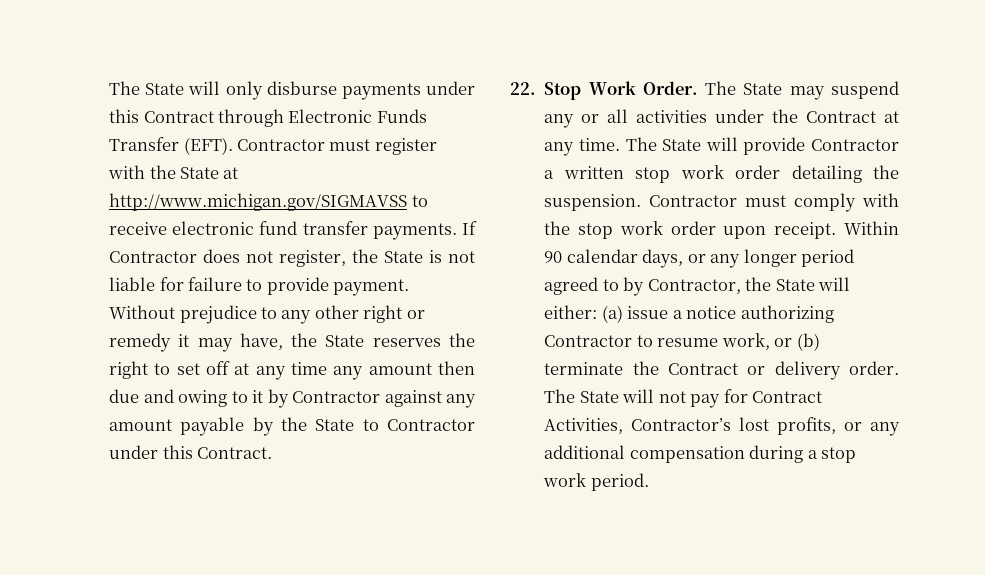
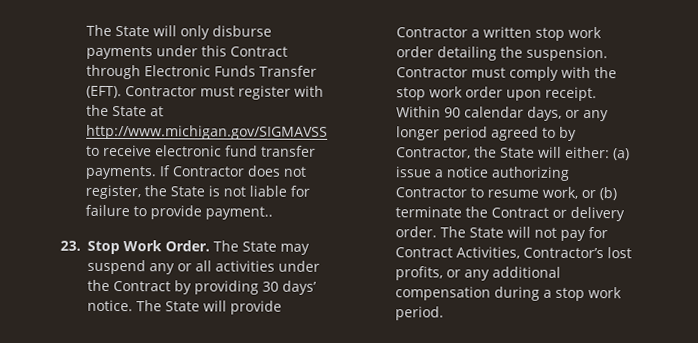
- If Contractor does not register, the State is not liable for failure to provide payment. Without prejudice to any other right or remedy it may have, the State reserves the right to set off at any time any amount then due and owing to it by Contractor against any amount payable by the State to Contractor under this Contract.
- 22. Stop Work Order.
+ If Contractor does not register, the State is not liable for failure to provide payment..
+ 23. Stop Work Order.
- The State may suspend any or all activities under the Contract at any time.
+ The State may suspend any or all activities under the Contract by providing 30 days’ notice.

